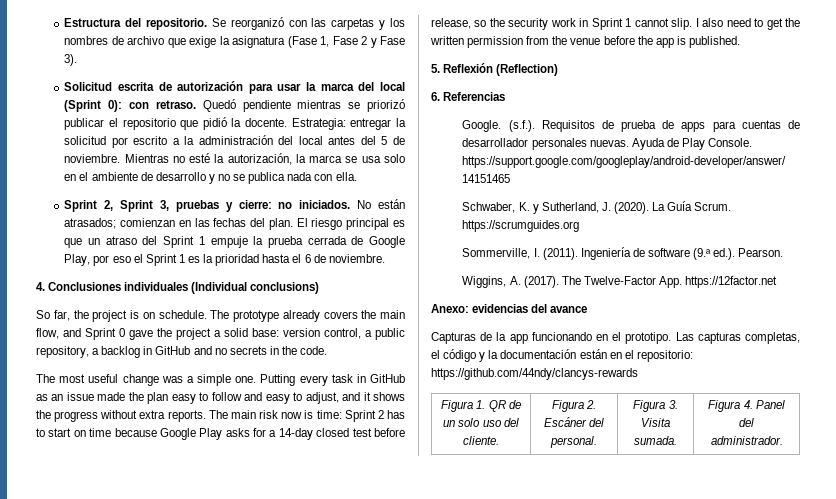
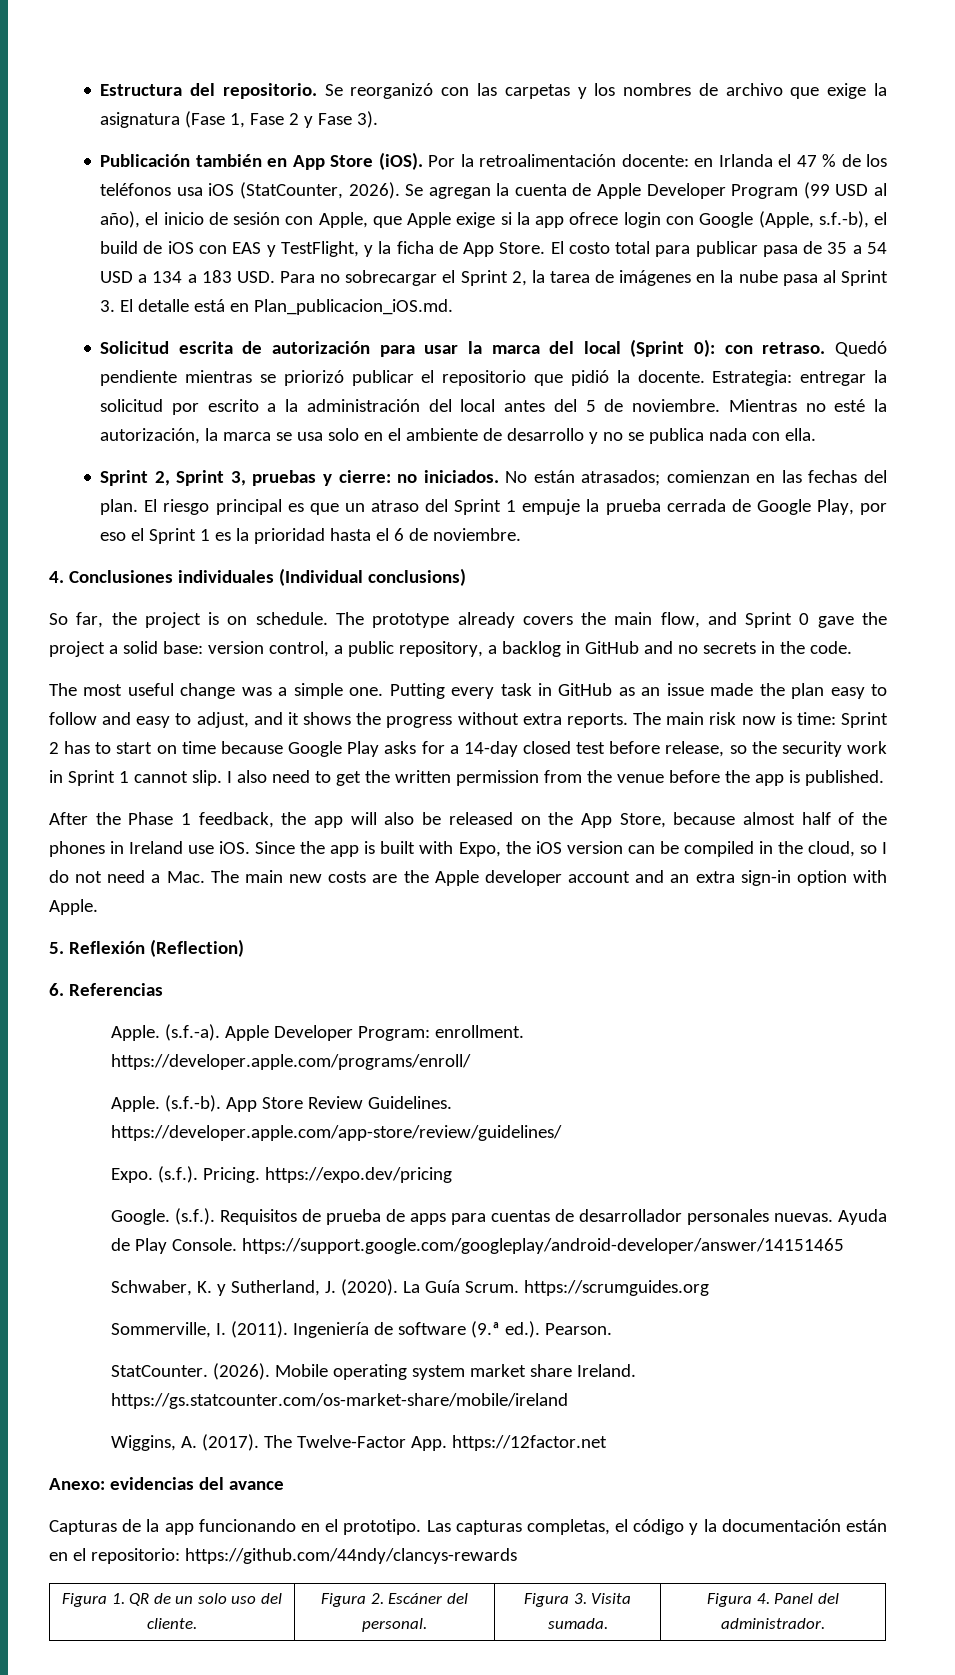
+ Publicación también en App Store (iOS). Por la retroalimentación docente: en Irlanda el 47 % de los teléfonos usa iOS (StatCounter, 2026). Se agregan la cuenta de Apple Developer Program (99 USD al año), el inicio de sesión con Apple, que Apple exige si la app ofrece login con Google (Apple, s.f.-b), el build de iOS con EAS y TestFlight, y la ficha de App Store. El costo total para publicar pasa de 35 a 54 USD a 134 a 183 USD. Para no sobrecargar el Sprint 2, la tarea de imágenes en la nube pasa al Sprint 3. El detalle está en Plan_publicacion_iOS.md.
+ After the Phase 1 feedback, the app will also be released on the App Store, because almost half of the phones in Ireland use iOS. Since the app is built with Expo, the iOS version can be compiled in the cloud, so I do not need a Mac. The main new costs are the Apple developer account and an extra sign-in option with Apple.
+ Apple. (s.f.-a). Apple Developer Program: enrollment. https://developer.apple.com/programs/enroll/
+ Apple. (s.f.-b). App Store Review Guidelines. https://developer.apple.com/app-store/review/guidelines/
+ Expo. (s.f.). Pricing. https://expo.dev/pricing
+ StatCounter. (2026). Mobile operating system market share Ireland. https://gs.statcounter.com/os-market-share/mobile/ireland

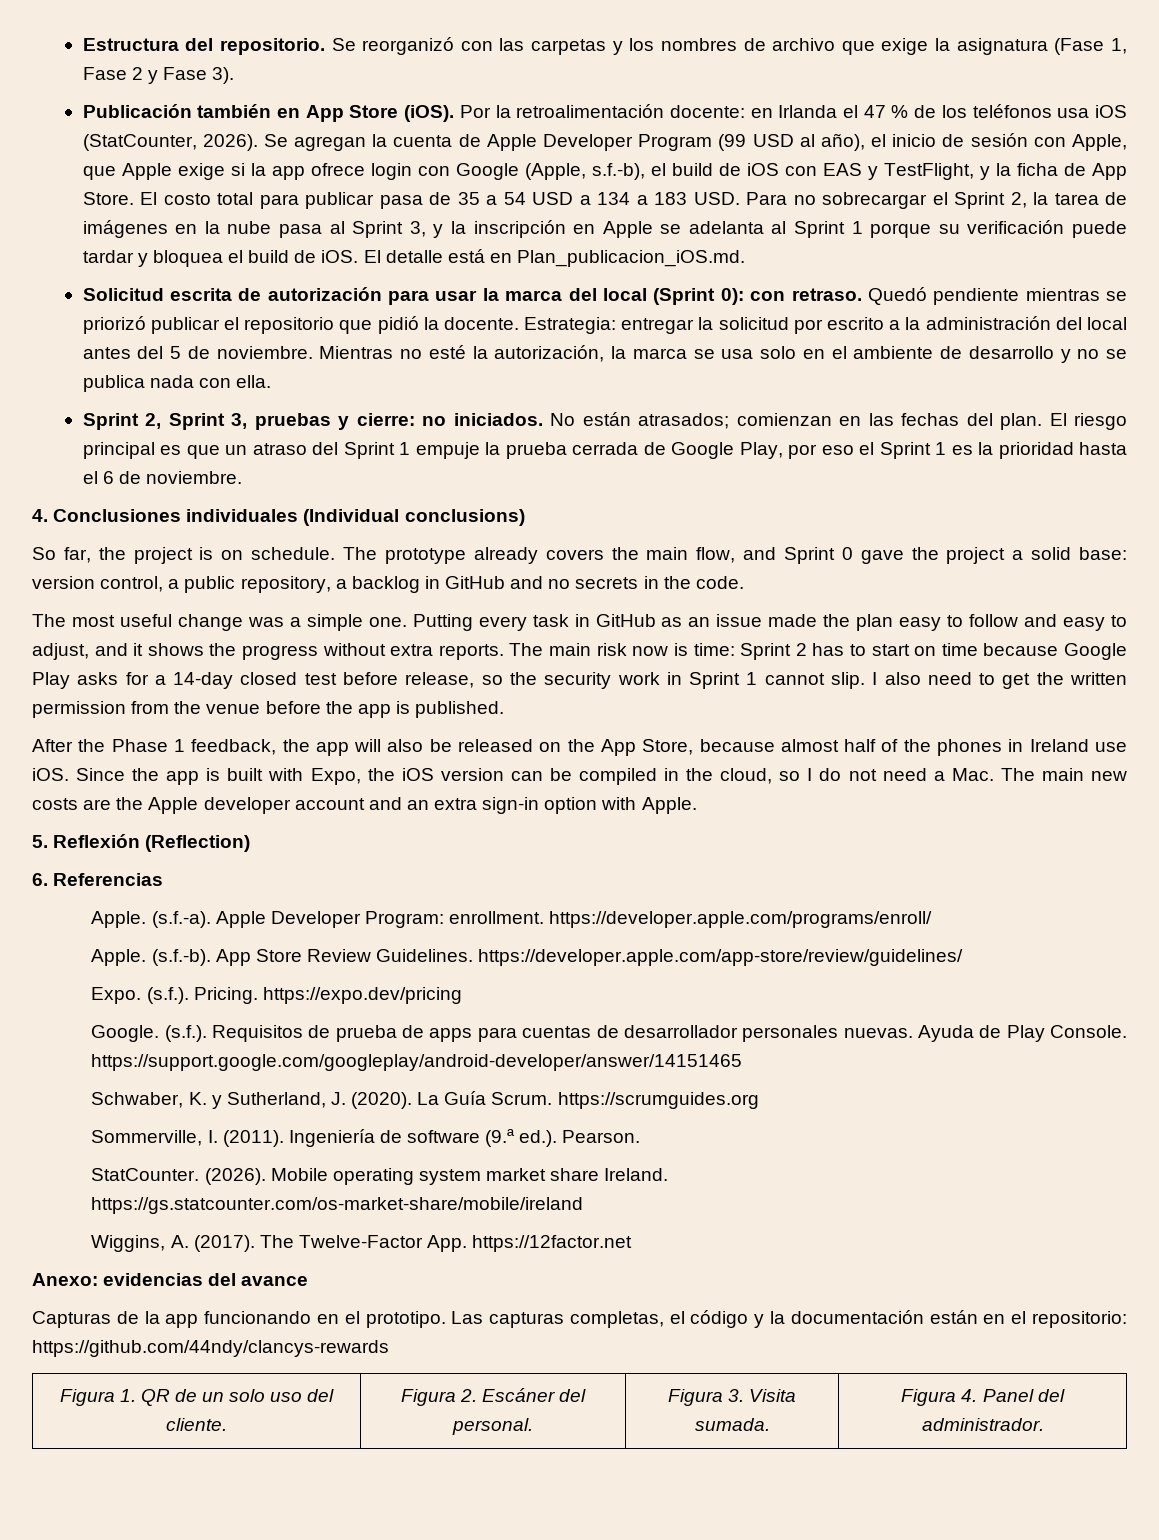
- El costo total para publicar pasa de 35 a 54 USD a 134 a 183 USD. Para no sobrecargar el Sprint 2, la tarea de imágenes en la nube pasa al Sprint 3. El detalle está en Plan_publicacion_iOS.md.
+ El costo total para publicar pasa de 35 a 54 USD a 134 a 183 USD. Para no sobrecargar el Sprint 2, la tarea de imágenes en la nube pasa al Sprint 3, y la inscripción en Apple se adelanta al Sprint 1 porque su verificación puede tardar y bloquea el build de iOS. El detalle está en Plan_publicacion_iOS.md.

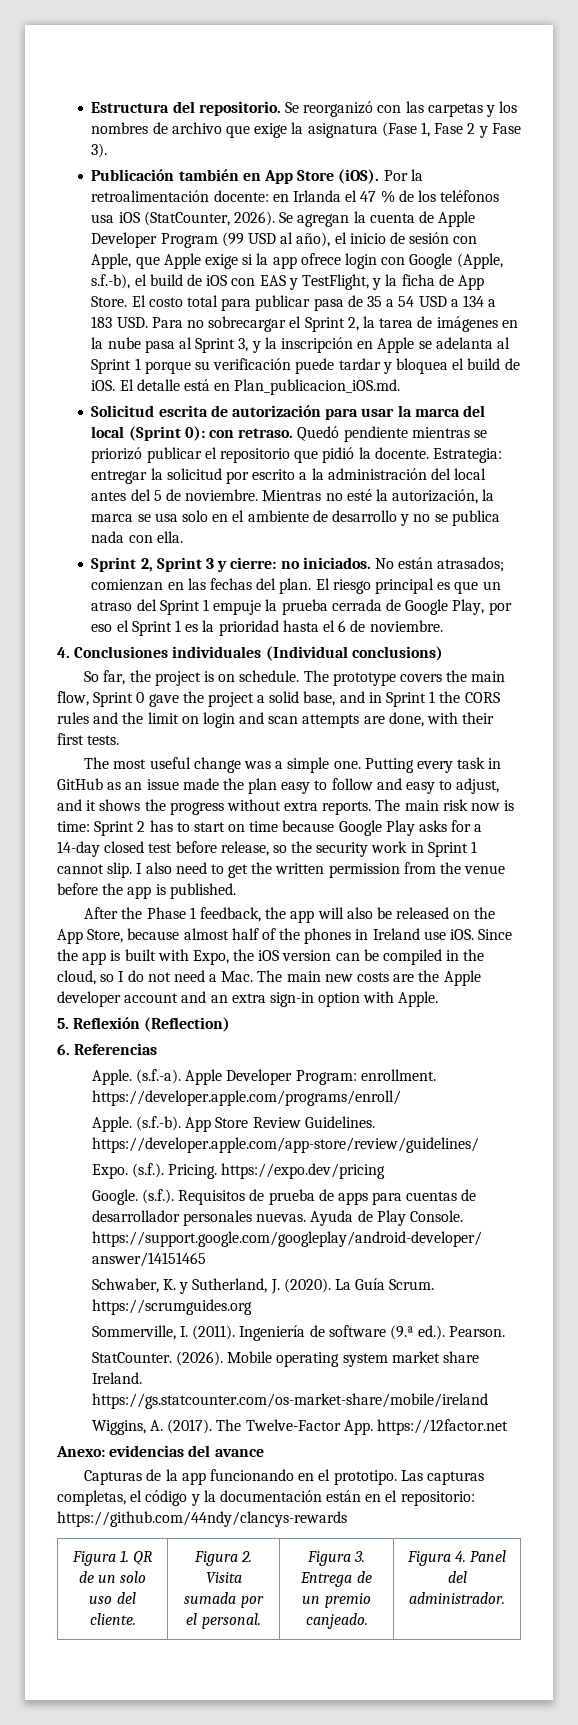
- Sprint 2, Sprint 3, pruebas y cierre: no iniciados.
+ Sprint 2, Sprint 3 y cierre: no iniciados.
- The prototype already covers the main flow, and Sprint 0 gave the project a solid base: version control, a public repository, a backlog in GitHub and no secrets in the code.
+ The prototype covers the main flow, Sprint 0 gave the project a solid base, and in Sprint 1 the CORS rules and the limit on login and scan attempts are done, with their first tests.
- Figura 1. QR de un solo uso del cliente. | Figura 2. Escáner del personal. | Figura 3. Visita sumada. | Figura 4. Panel del administrador.
+ Figura 1. QR de un solo uso del cliente. | Figura 2. Visita sumada por el personal. | Figura 3. Entrega de un premio canjeado. | Figura 4. Panel del administrador.

